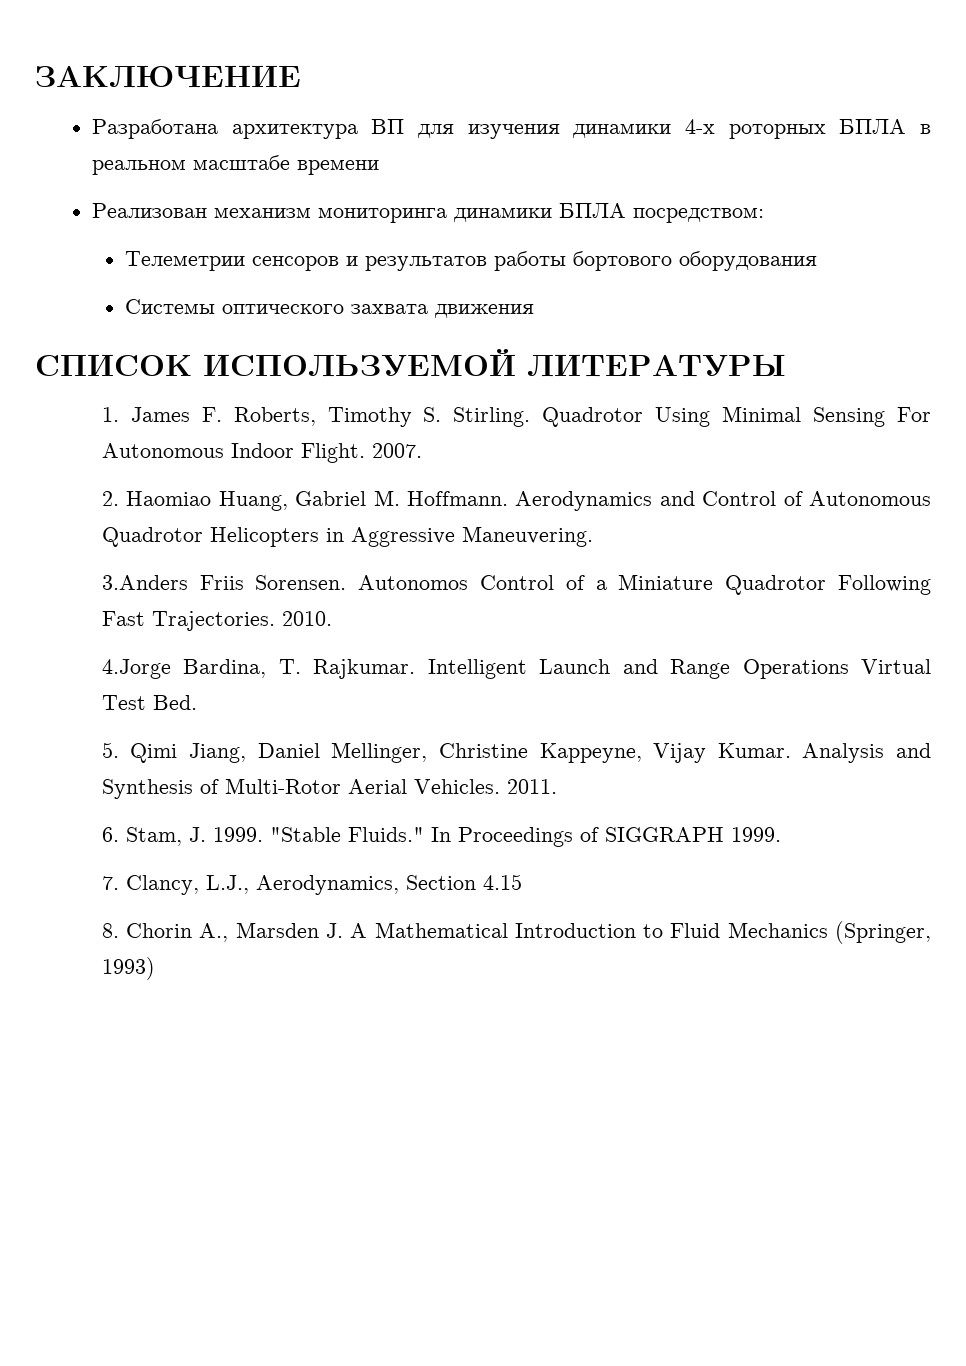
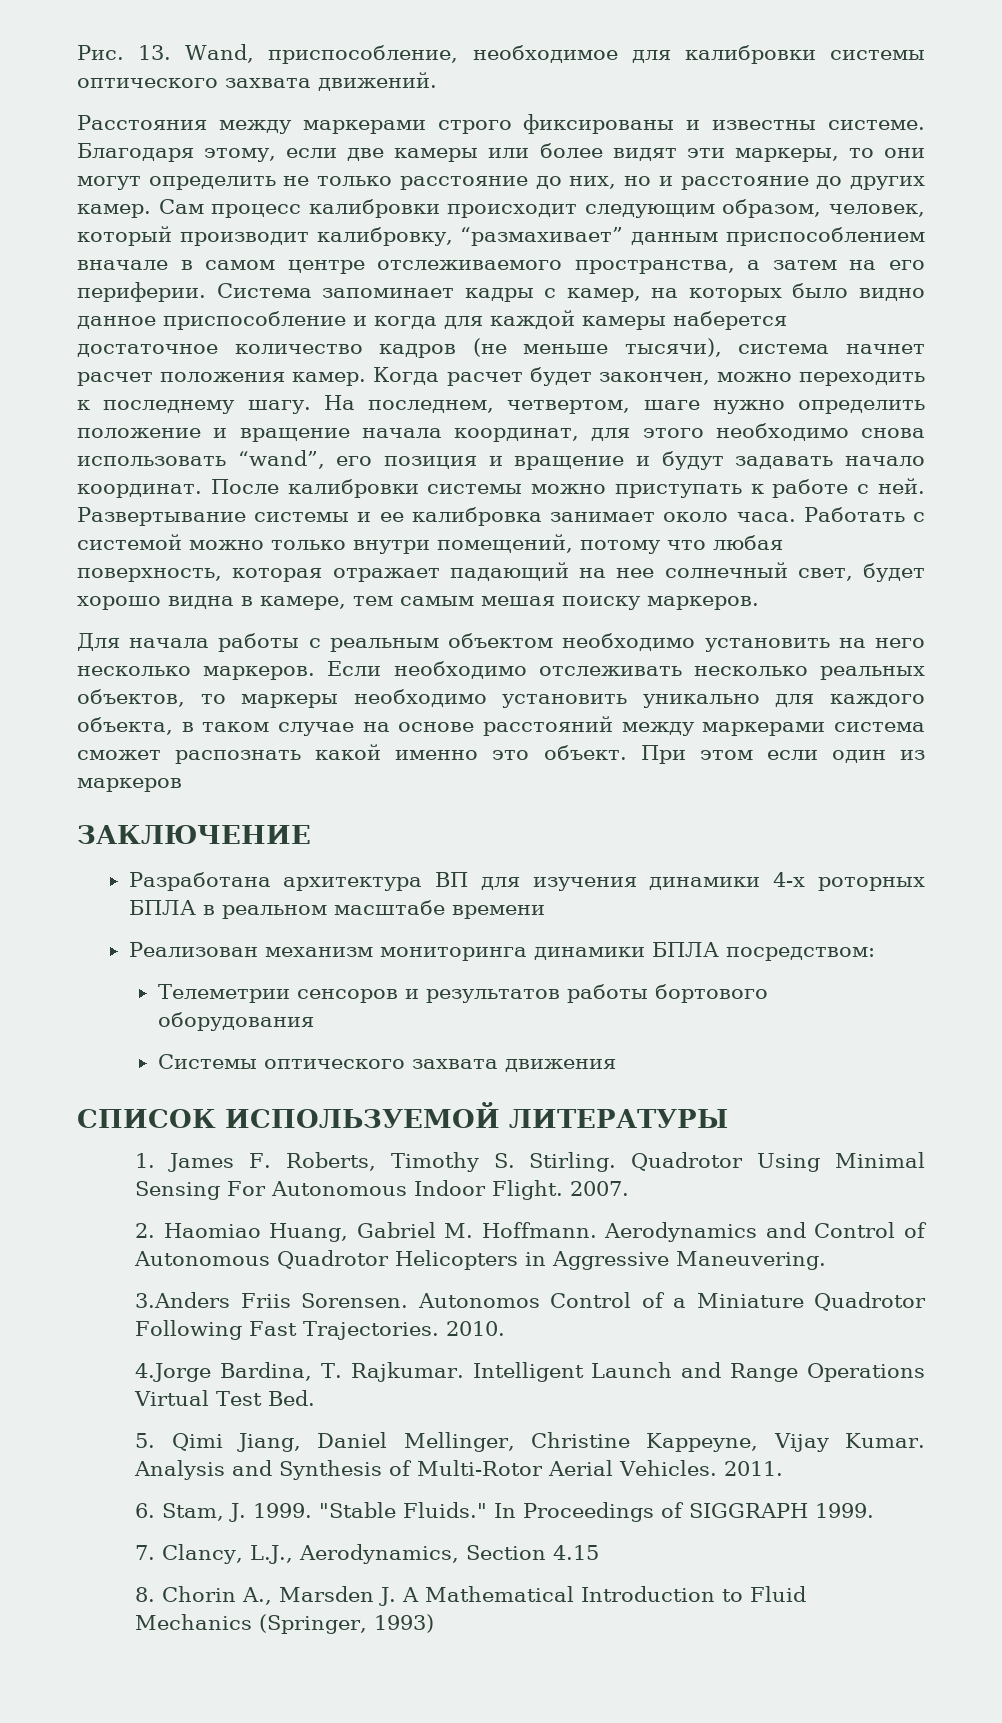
+ Рис. 13. Wand, приспособление, необходимое для калибровки системы оптического захвата движений.
+ Расстояния между маркерами строго фиксированы и известны системе. Благодаря этому, если две камеры или более видят эти маркеры, то они могут определить не только расстояние до них, но и расстояние до других камер. Сам процесс калибровки происходит следующим образом, человек, который производит калибровку, “размахивает” данным приспособлением вначале в самом центре отслеживаемого пространства, а затем на его периферии. Система запоминает кадры с камер, на которых было видно данное приспособление и когда для каждой камеры наберется достаточное количество кадров (не меньше тысячи), система начнет расчет положения камер. Когда расчет будет закончен, можно переходить к последнему шагу. На последнем, четвертом, шаге нужно определить положение и вращение начала координат, для этого необходимо снова использовать “wand”, его позиция и вращение и будут задавать начало координат. После калибровки системы можно приступать к работе с ней. Развертывание системы и ее калибровка занимает около часа. Работать с системой можно только внутри помещений, потому что любая поверхность, которая отражает падающий на нее солнечный свет, будет хорошо видна в камере, тем самым мешая поиску маркеров.
+ Для начала работы с реальным объектом необходимо установить на него несколько маркеров. Если необходимо отслеживать несколько реальных объектов, то маркеры необходимо установить уникально для каждого объекта, в таком случае на основе расстояний между маркерами система сможет распознать какой именно это объект. При этом если один из маркеров

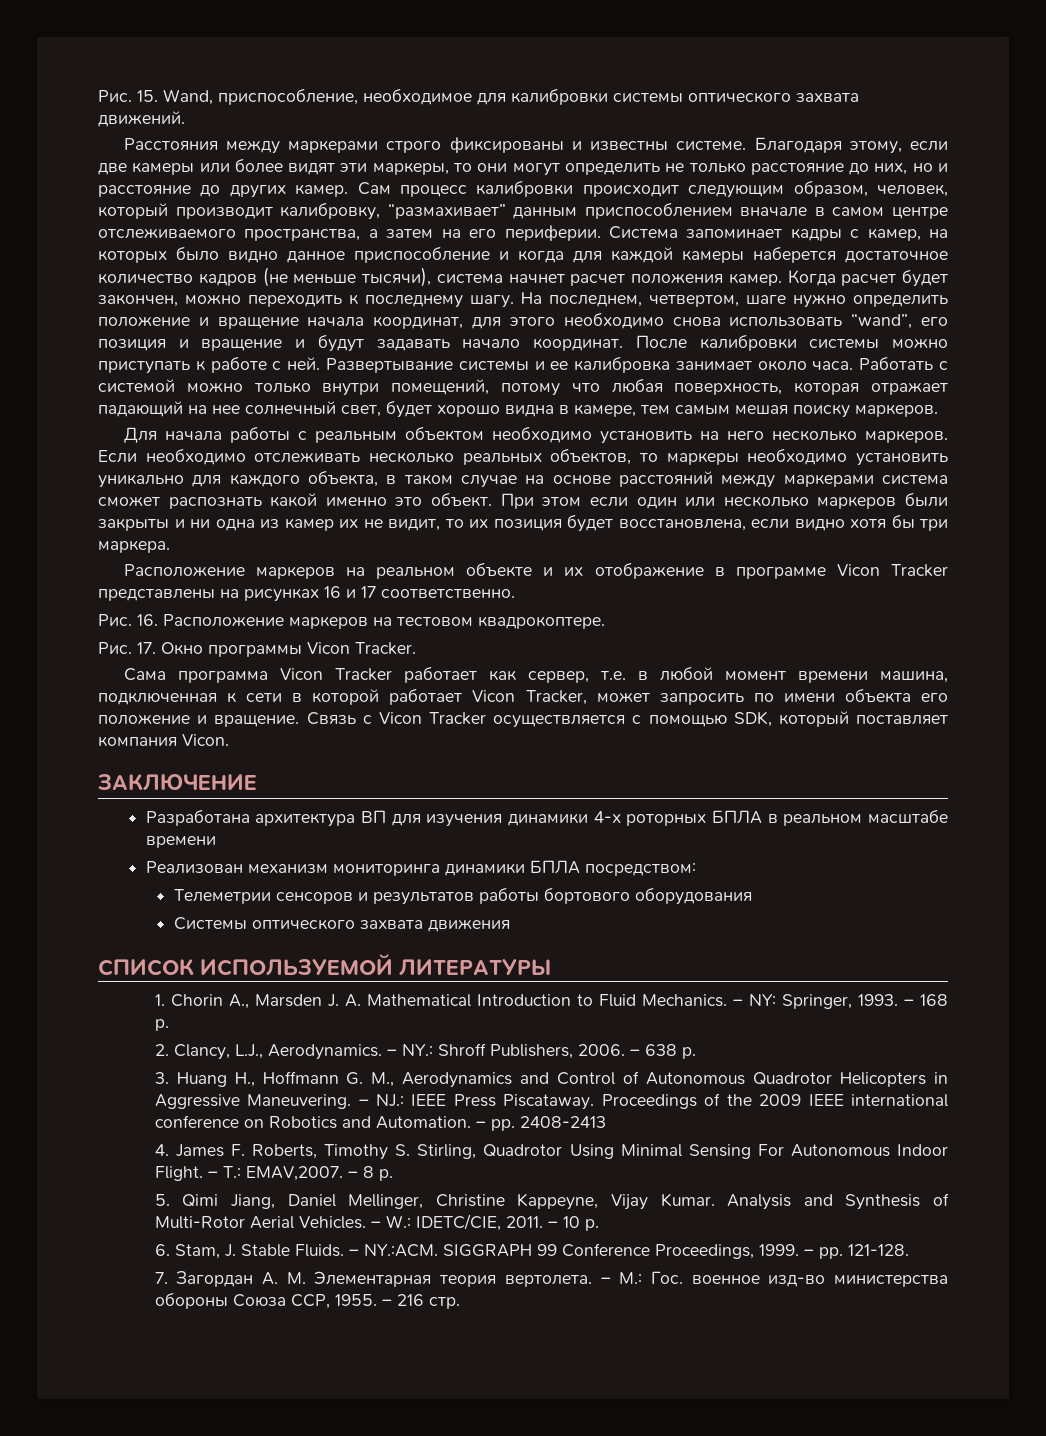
- Рис. 13. Wand, приспособление, необходимое для калибровки системы оптического захвата движений.
+ Рис. 15. Wand, приспособление, необходимое для калибровки системы оптического захвата движений.
- При этом если один из маркеров
+ При этом если один или несколько маркеров были закрыты и ни одна из камер их не видит, то их позиция будет восстановлена, если видно хотя бы три маркера.
+ Расположение маркеров на реальном объекте и их отображение в программе Vicon Tracker представлены на рисунках 16 и 17 соответственно.
+ Рис. 16. Расположение маркеров на тестовом квадрокоптере.
+ Рис. 17. Окно программы Vicon Tracker.
+ Сама программа Vicon Tracker работает как сервер, т.е. в любой момент времени машина, подключенная к сети в которой работает Vicon Tracker, может запросить по имени объекта его положение и вращение. Связь с Vicon Tracker осуществляется с помощью SDK, который поставляет компания Vicon.
- 1. James F. Roberts, Timothy S. Stirling. Quadrotor Using Minimal Sensing For Autonomous Indoor Flight. 2007.
- 2. Haomiao Huang, Gabriel M. Hoffmann. Aerodynamics and Control of Autonomous Quadrotor Helicopters in Aggressive Maneuvering.
- 3.Anders Friis Sorensen. Autonomos Control of a Miniature Quadrotor Following Fast Trajectories. 2010.
- 4.Jorge Bardina, T. Rajkumar. Intelligent Launch and Range Operations Virtual Test Bed.
+ 1. Chorin A., Marsden J. A. Mathematical Introduction to Fluid Mechanics. – NY: Springer, 1993. – 168 p.
+ 2. Clancy, L.J., Aerodynamics. – NY.: Shroff Publishers, 2006. – 638 p.
+ 3. Huang H., Hoffmann G. M., Aerodynamics and Control of Autonomous Quadrotor Helicopters in Aggressive Maneuvering. – NJ.: IEEE Press Piscataway. Proceedings of the 2009 IEEE international conference on Robotics and Automation. – pp. 2408-2413
+ 4. James F. Roberts, Timothy S. Stirling, Quadrotor Using Minimal Sensing For Autonomous Indoor Flight. – T.: EMAV,2007. – 8 p.
- 2011.
- 6. Stam, J. 1999. "Stable Fluids." In Proceedings of SIGGRAPH 1999.
- 7. Clancy, L.J., Aerodynamics, Section 4.15
- 8. Chorin A., Marsden J. A Mathematical Introduction to Fluid Mechanics (Springer, 1993)
+ – W.: IDETC/CIE, 2011. – 10 p.
+ 6. Stam, J. Stable Fluids. – NY.:ACM. SIGGRAPH 99 Conference Proceedings, 1999. – pp. 121-128.
+ 7. Загордан А. М. Элементарная теория вертолета. – М.: Гос. военное изд-во министерства обороны Союза ССР, 1955. – 216 стр.

